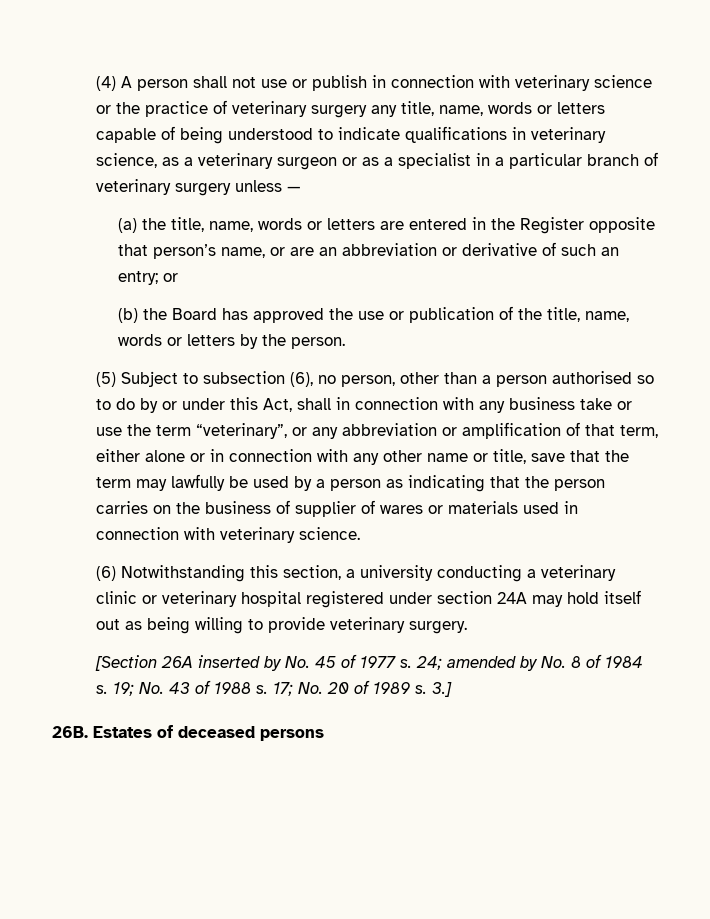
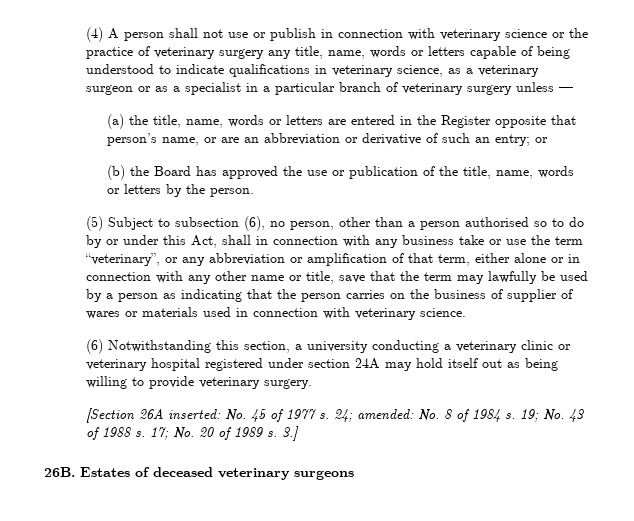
- [Section 26A inserted by No. 45 of 1977 s.
+ [Section 26A inserted: No. 45 of 1977 s.
- 24; amended by No. 8 of 1984 s.
+ 24; amended: No. 8 of 1984 s.
- Estates of deceased persons
+ Estates of deceased veterinary surgeons

